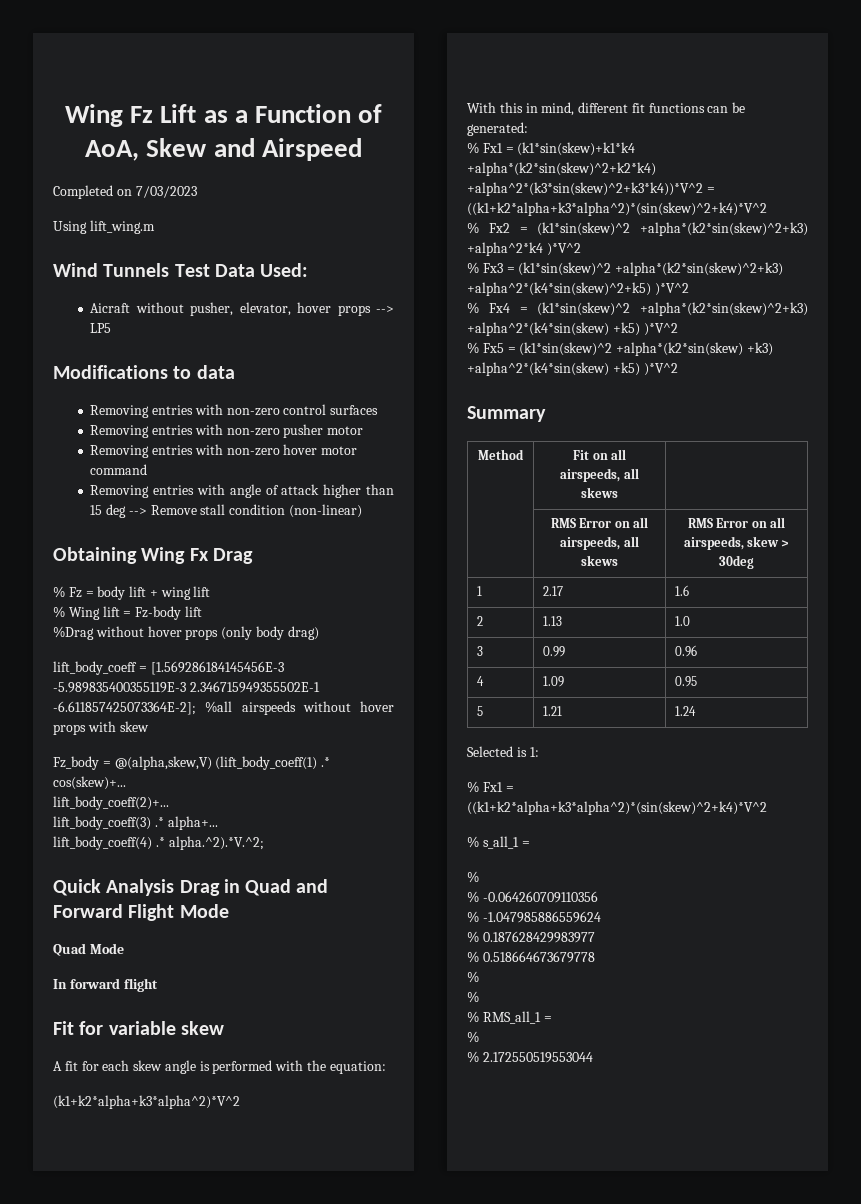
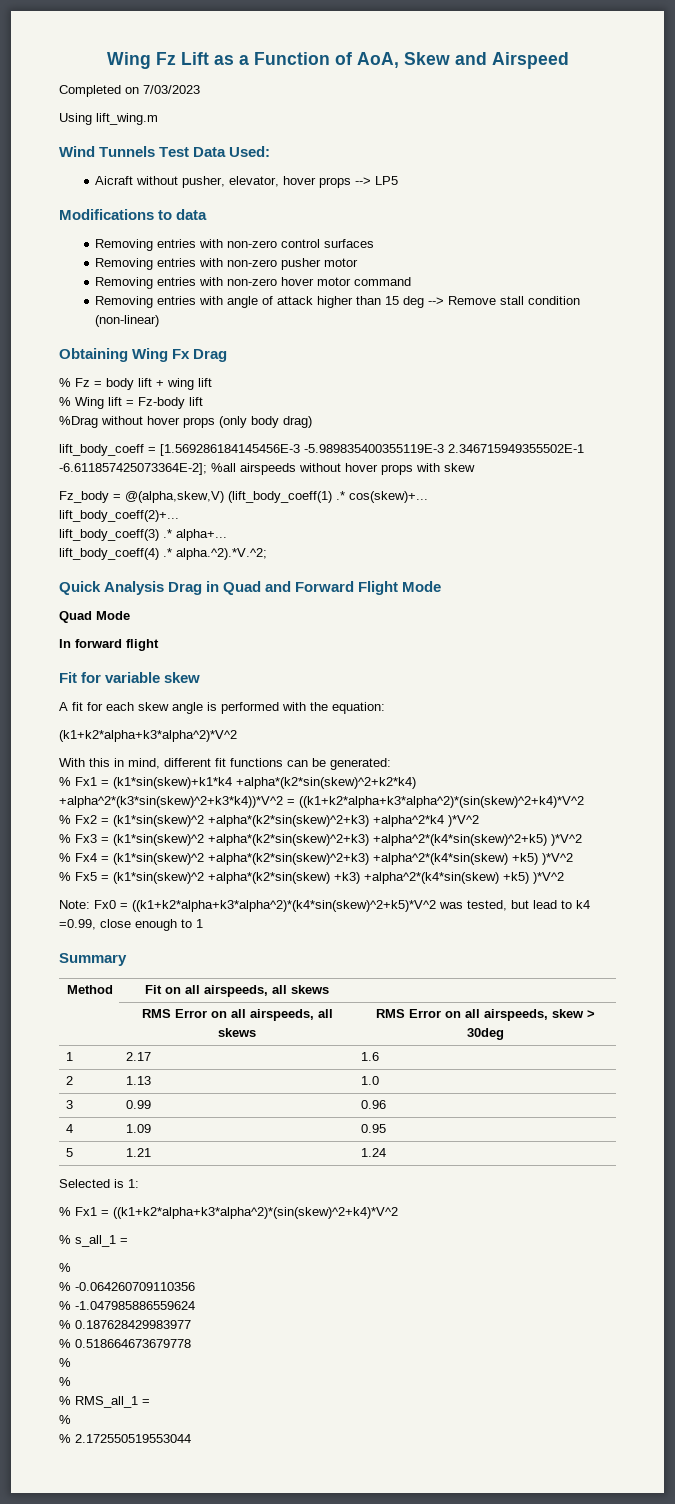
+ Note: Fx0 = ((k1+k2*alpha+k3*alpha^2)*(k4*sin(skew)^2+k5)*V^2 was tested, but lead to k4 =0.99, close enough to 1

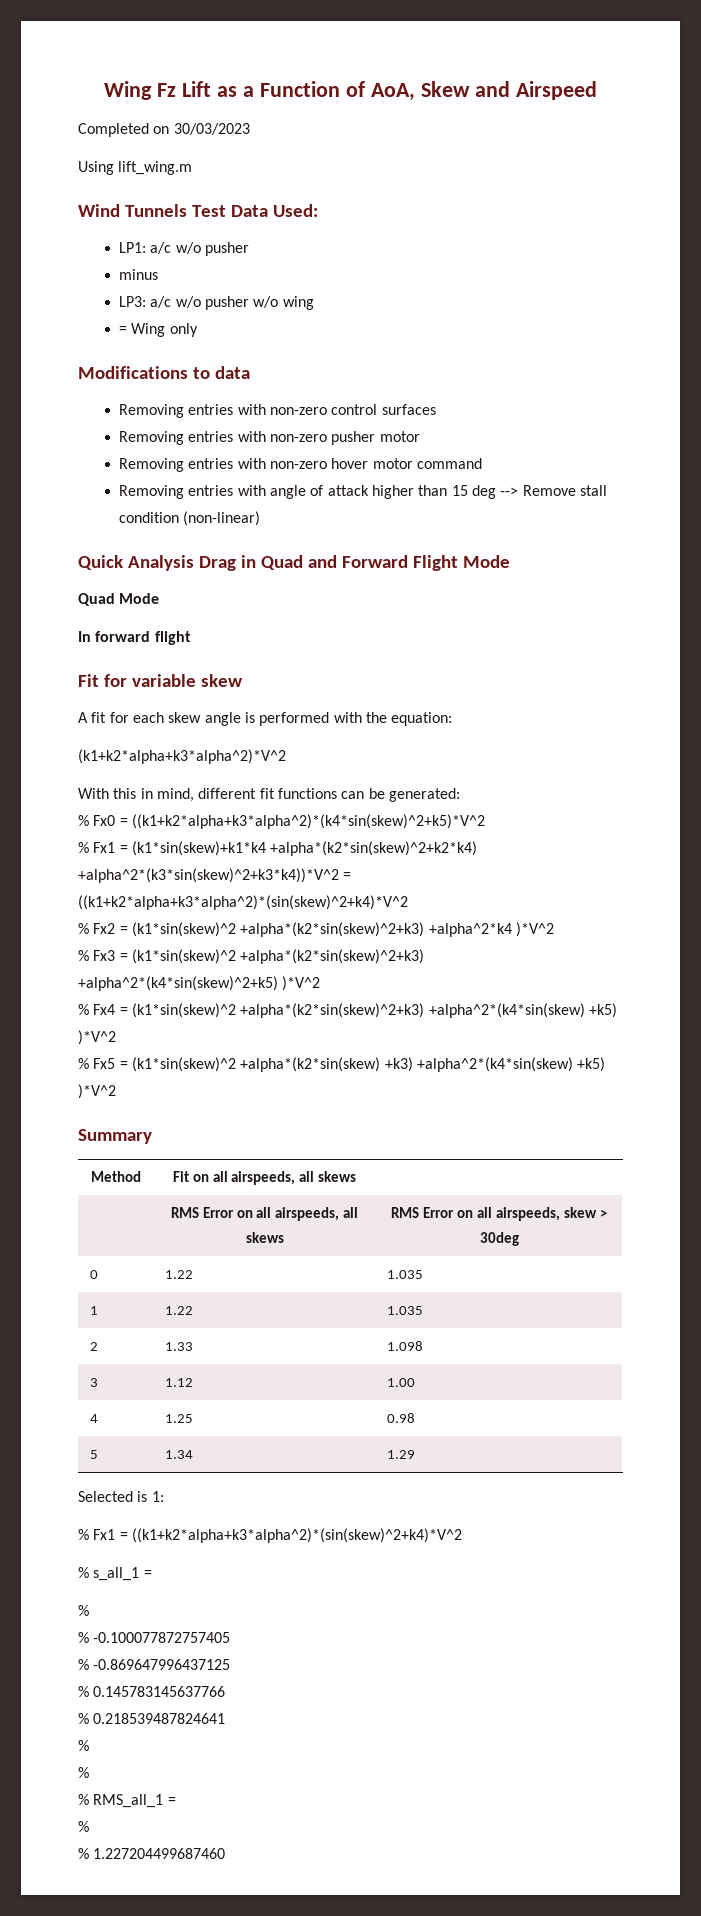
- Completed on 7/03/2023
+ Completed on 30/03/2023
- Aicraft without pusher, elevator, hover props --> LP5
+ LP1: a/c w/o pusher
+ minus
+ LP3: a/c w/o pusher w/o wing
+ = Wing only
- Obtaining Wing Fx Drag
- % Fz = body lift + wing lift
- % Wing lift = Fz-body lift
- %Drag without hover props (only body drag)
- lift_body_coeff = [1.569286184145456E-3 -5.989835400355119E-3 2.346715949355502E-1 -6.611857425073364E-2]; %all airspeeds without hover props with skew
- Fz_body = @(alpha,skew,V) (lift_body_coeff(1) .* cos(skew)+...
- lift_body_coeff(2)+...
- lift_body_coeff(3) .* alpha+...
- lift_body_coeff(4) .* alpha.^2).*V.^2;
+ % Fx0 = ((k1+k2*alpha+k3*alpha^2)*(k4*sin(skew)^2+k5)*V^2
- Note: Fx0 = ((k1+k2*alpha+k3*alpha^2)*(k4*sin(skew)^2+k5)*V^2 was tested, but lead to k4 =0.99, close enough to 1
+ 0 | 1.22 | 1.035
- 1 | 2.17 | 1.6
+ 1 | 1.22 | 1.035
- 2 | 1.13 | 1.0
+ 2 | 1.33 | 1.098
- 3 | 0.99 | 0.96
+ 3 | 1.12 | 1.00
- 4 | 1.09 | 0.95
+ 4 | 1.25 | 0.98
- 5 | 1.21 | 1.24
+ 5 | 1.34 | 1.29
- % -0.064260709110356
- % -1.047985886559624
- % 0.187628429983977
- % 0.518664673679778
+ % -0.100077872757405
+ % -0.869647996437125
+ % 0.145783145637766
+ % 0.218539487824641
- % 2.172550519553044
+ % 1.227204499687460

